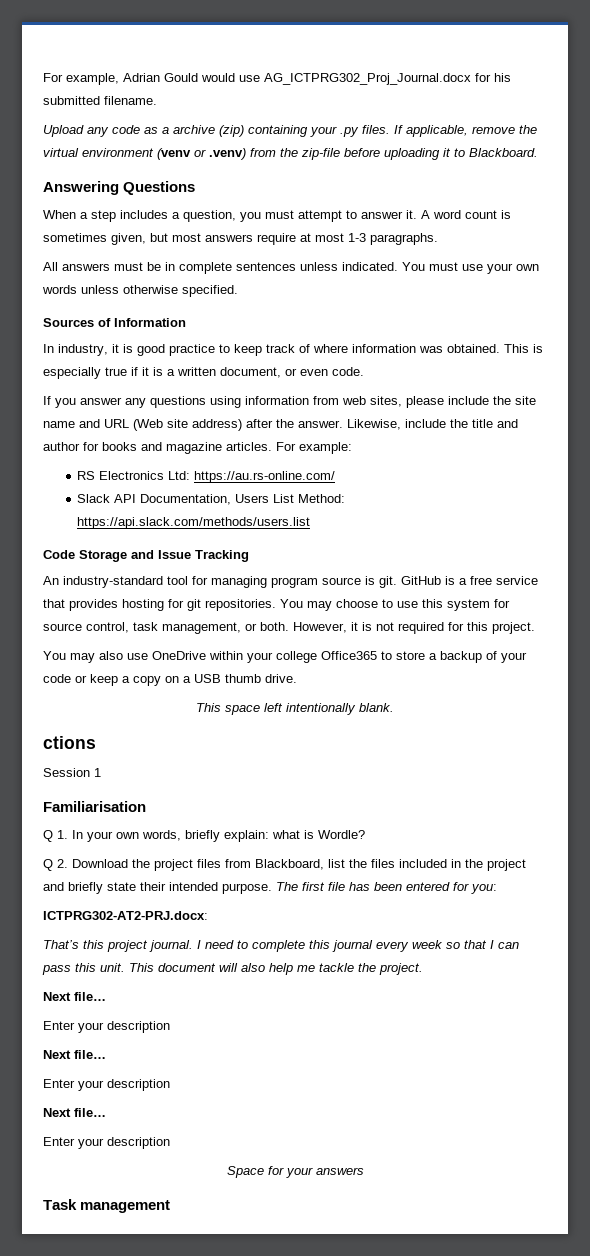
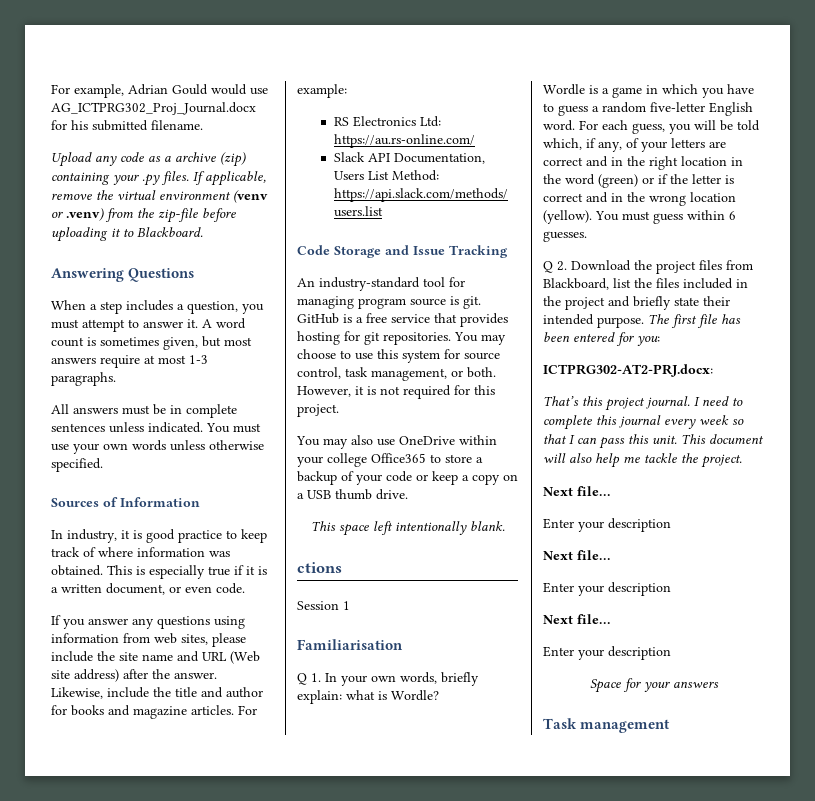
+ Wordle is a game in which you have to guess a random five-letter English word. For each guess, you will be told which, if any, of your letters are correct and in the right location in the word (green) or if the letter is correct and in the wrong location (yellow). You must guess within 6 guesses.

